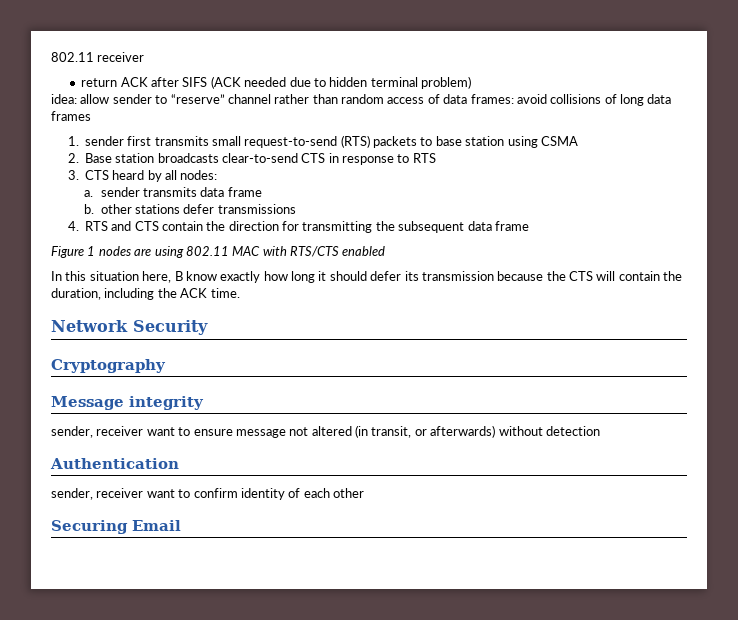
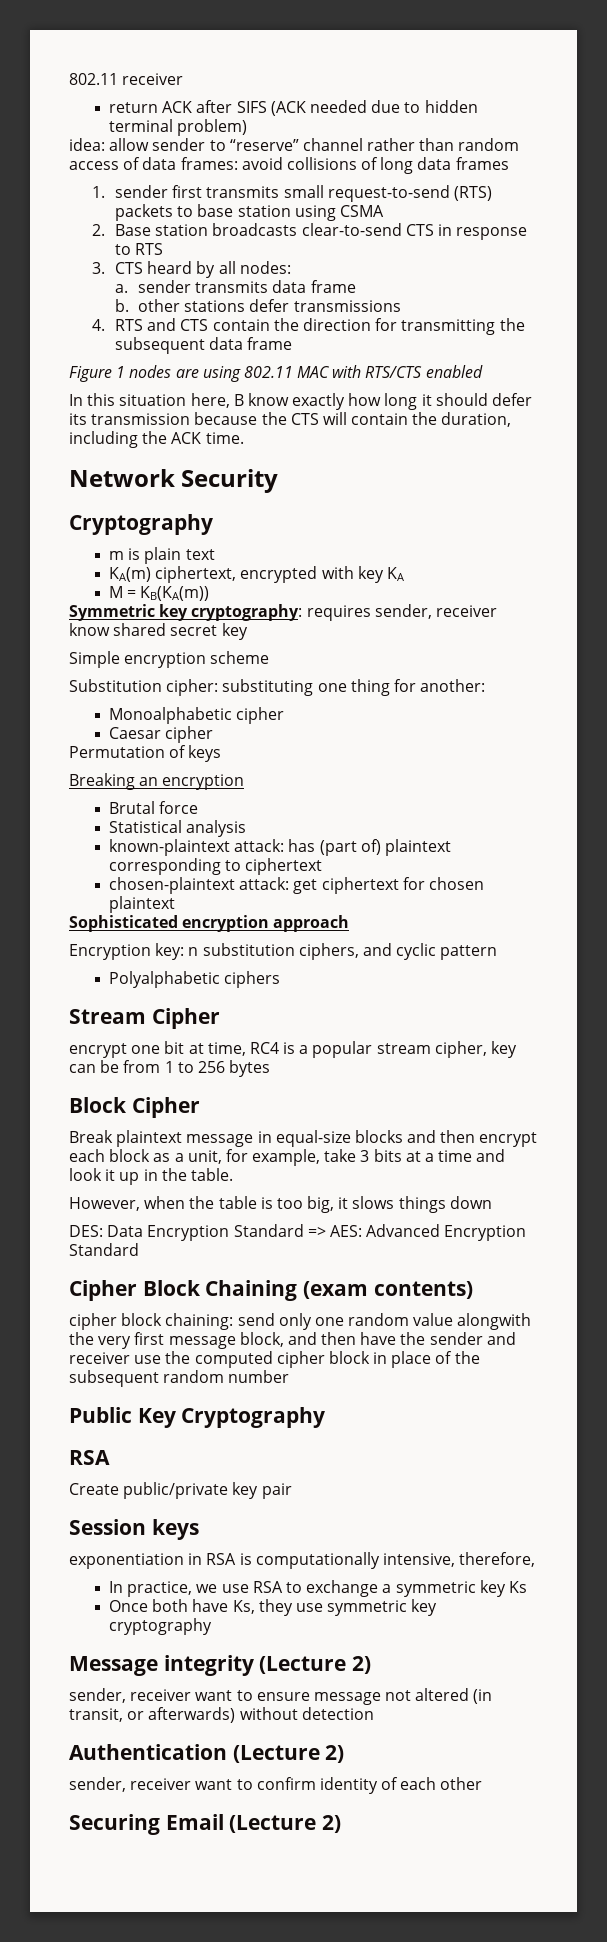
+ m is plain text
+ KA(m) ciphertext, encrypted with key KA
+ M = KB(KA(m))
+ Symmetric key cryptography: requires sender, receiver know shared secret key
+ Simple encryption scheme
+ Substitution cipher: substituting one thing for another:
+ Monoalphabetic cipher
+ Caesar cipher
+ Permutation of keys
+ Breaking an encryption
+ Brutal force
+ Statistical analysis
+ known-plaintext attack: has (part of) plaintext corresponding to ciphertext
+ chosen-plaintext attack: get ciphertext for chosen plaintext
+ Sophisticated encryption approach
+ Encryption key: n substitution ciphers, and cyclic pattern
+ Polyalphabetic ciphers
+ Stream Cipher
+ encrypt one bit at time, RC4 is a popular stream cipher, key can be from 1 to 256 bytes
+ Block Cipher
+ Break plaintext message in equal-size blocks and then encrypt each block as a unit, for example, take 3 bits at a time and look it up in the table.
+ However, when the table is too big, it slows things down
+ DES: Data Encryption Standard => AES: Advanced Encryption Standard
+ Cipher Block Chaining (exam contents)
+ cipher block chaining: send only one random value alongwith the very first message block, and then have the sender and receiver use the computed cipher block in place of the subsequent random number
+ Public Key Cryptography
+ RSA
+ Create public/private key pair
+ Session keys
+ exponentiation in RSA is computationally intensive, therefore,
+ In practice, we use RSA to exchange a symmetric key Ks
+ Once both have Ks, they use symmetric key cryptography
- Message integrity
+ Message integrity (Lecture 2)
- Authentication
+ Authentication (Lecture 2)
- Securing Email
+ Securing Email (Lecture 2)

